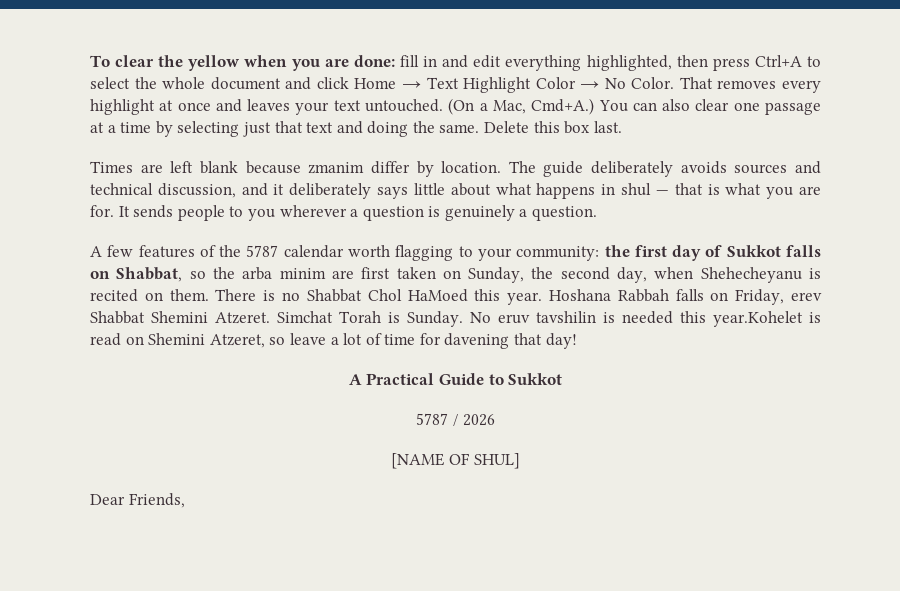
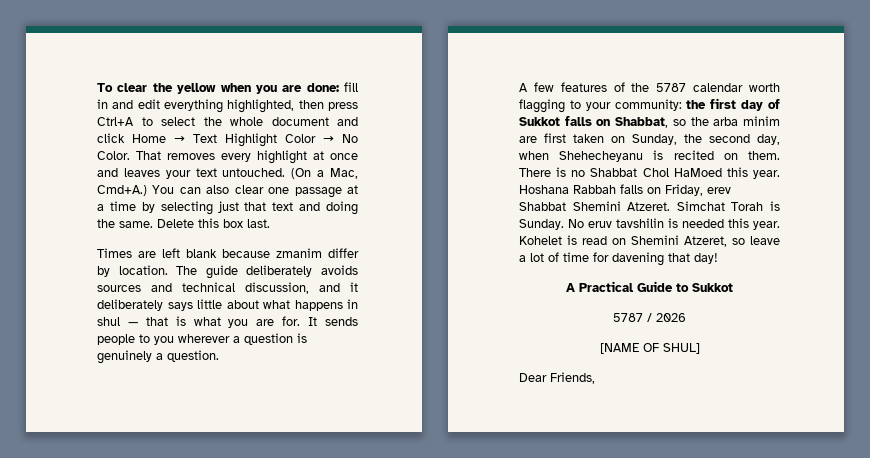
- No eruv tavshilin is needed this year.Kohelet is read on Shemini Atzeret, so leave a lot of time for davening that day!
+ No eruv tavshilin is needed this year. Kohelet is read on Shemini Atzeret, so leave a lot of time for davening that day!

